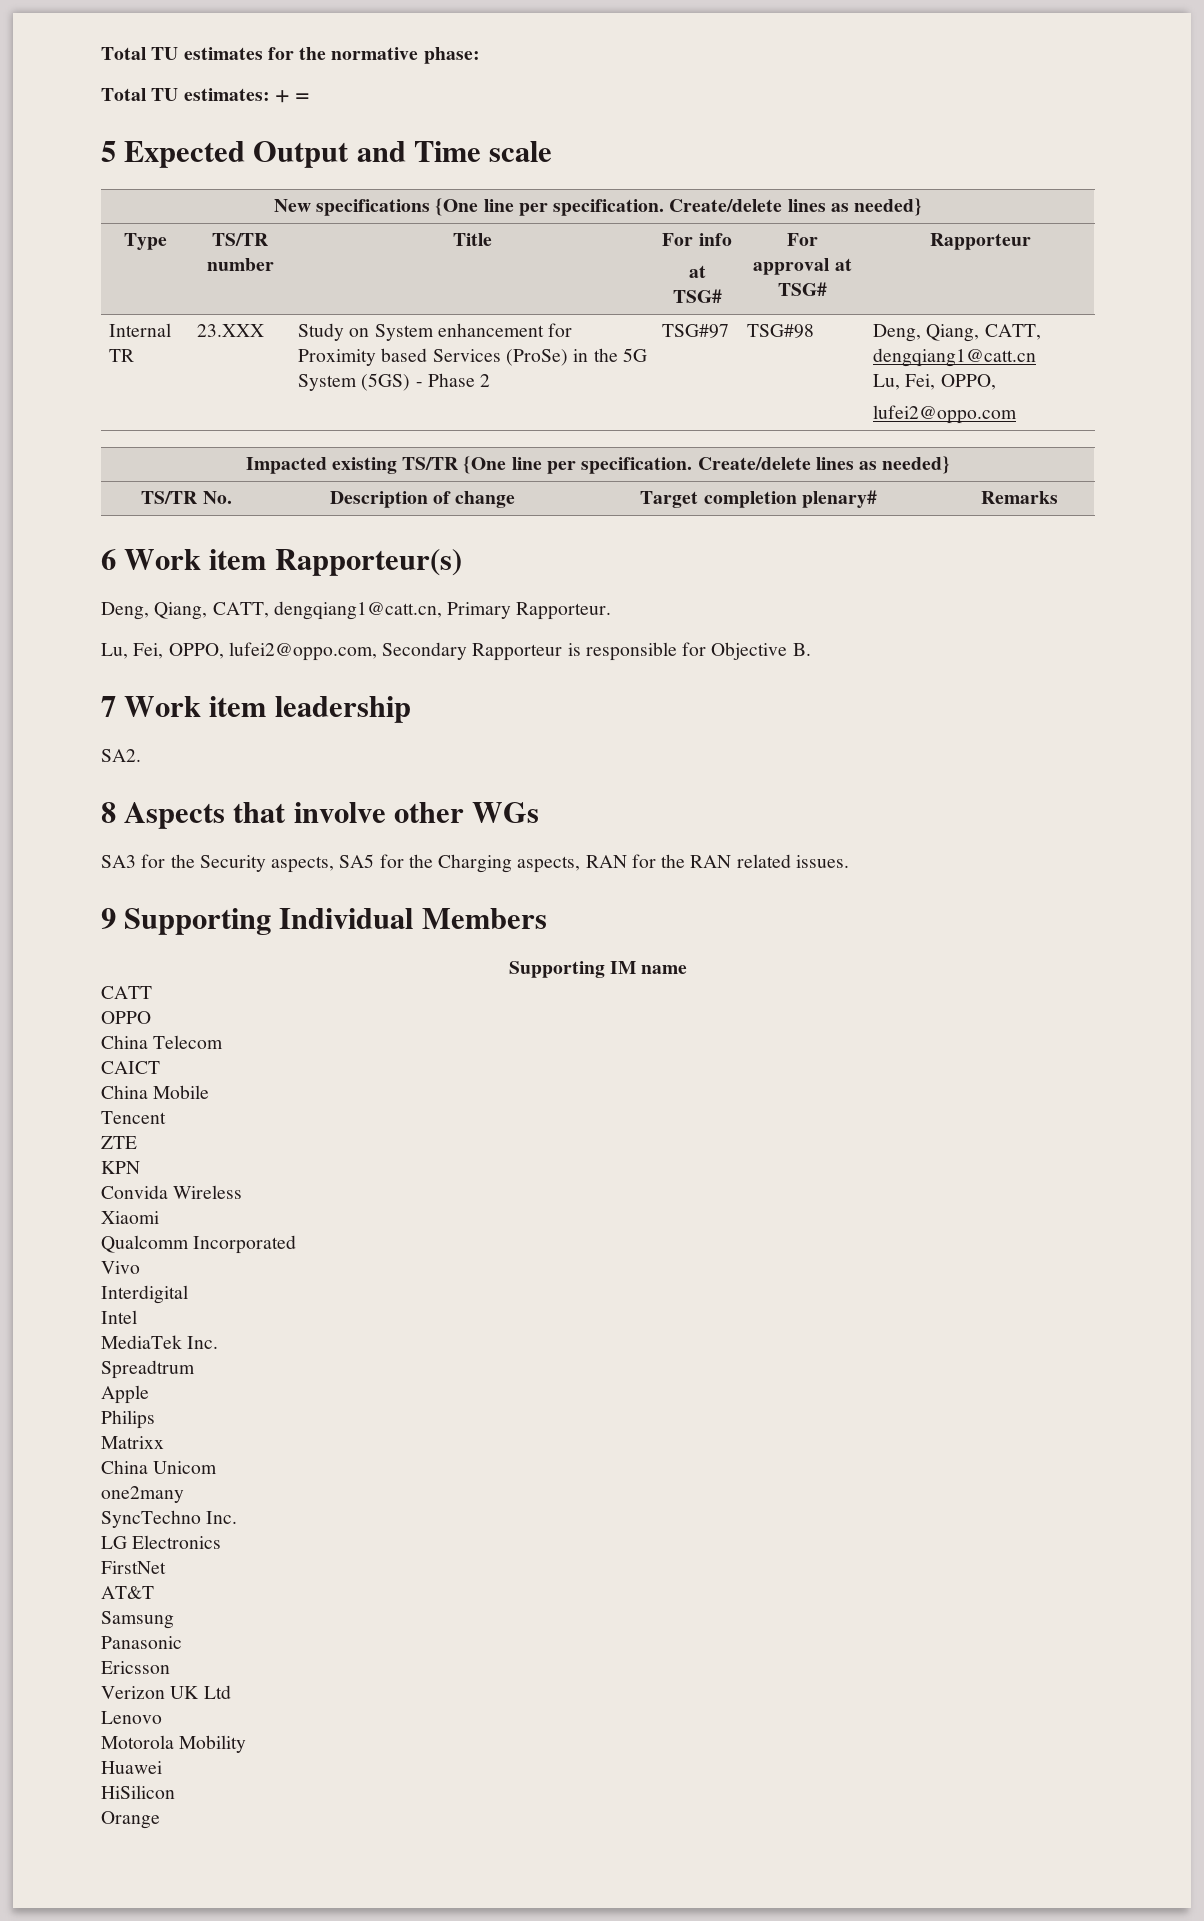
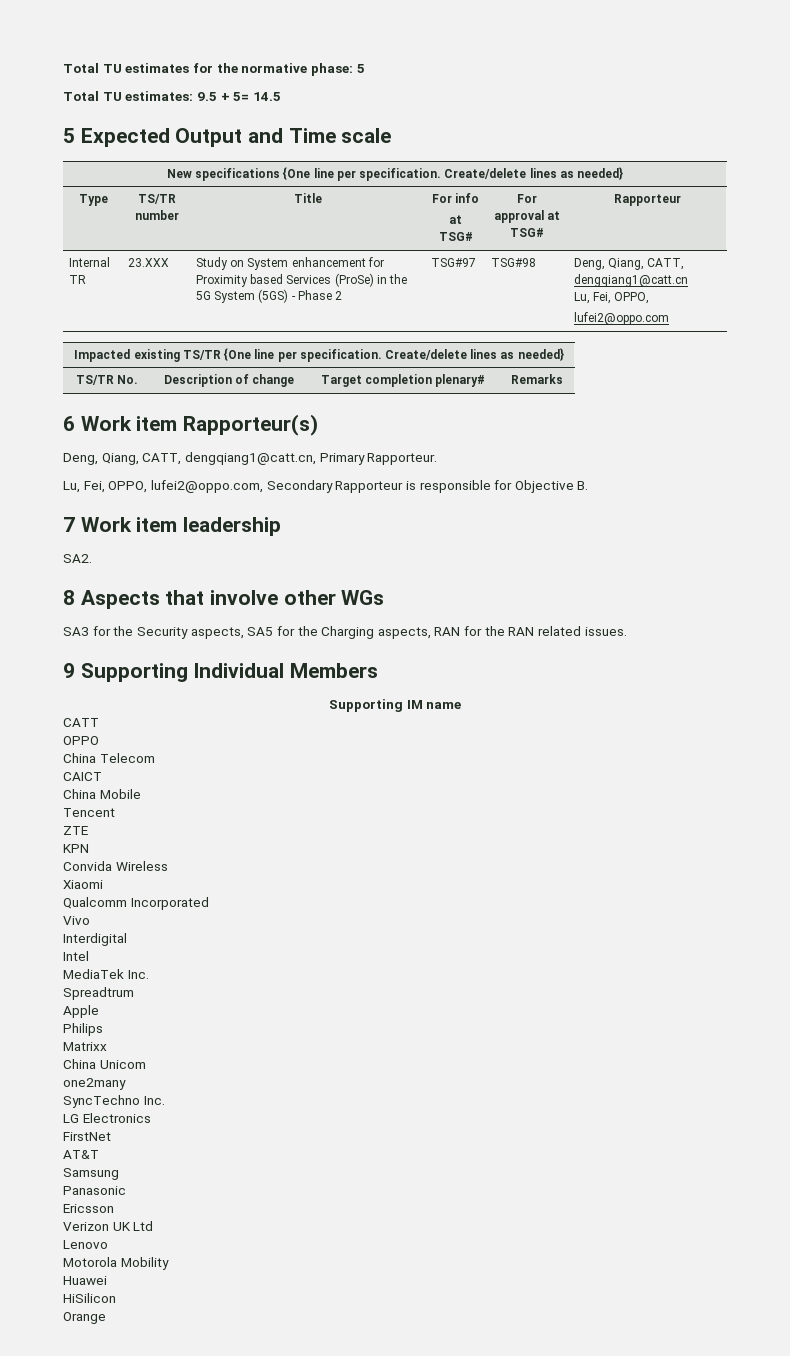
- Total TU estimates for the normative phase:
+ Total TU estimates for the normative phase: 5
- Total TU estimates: + =
+ Total TU estimates: 9.5 + 5= 14.5

